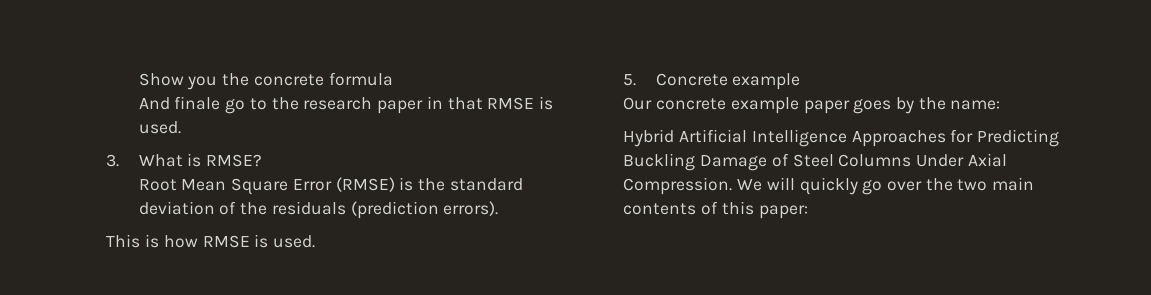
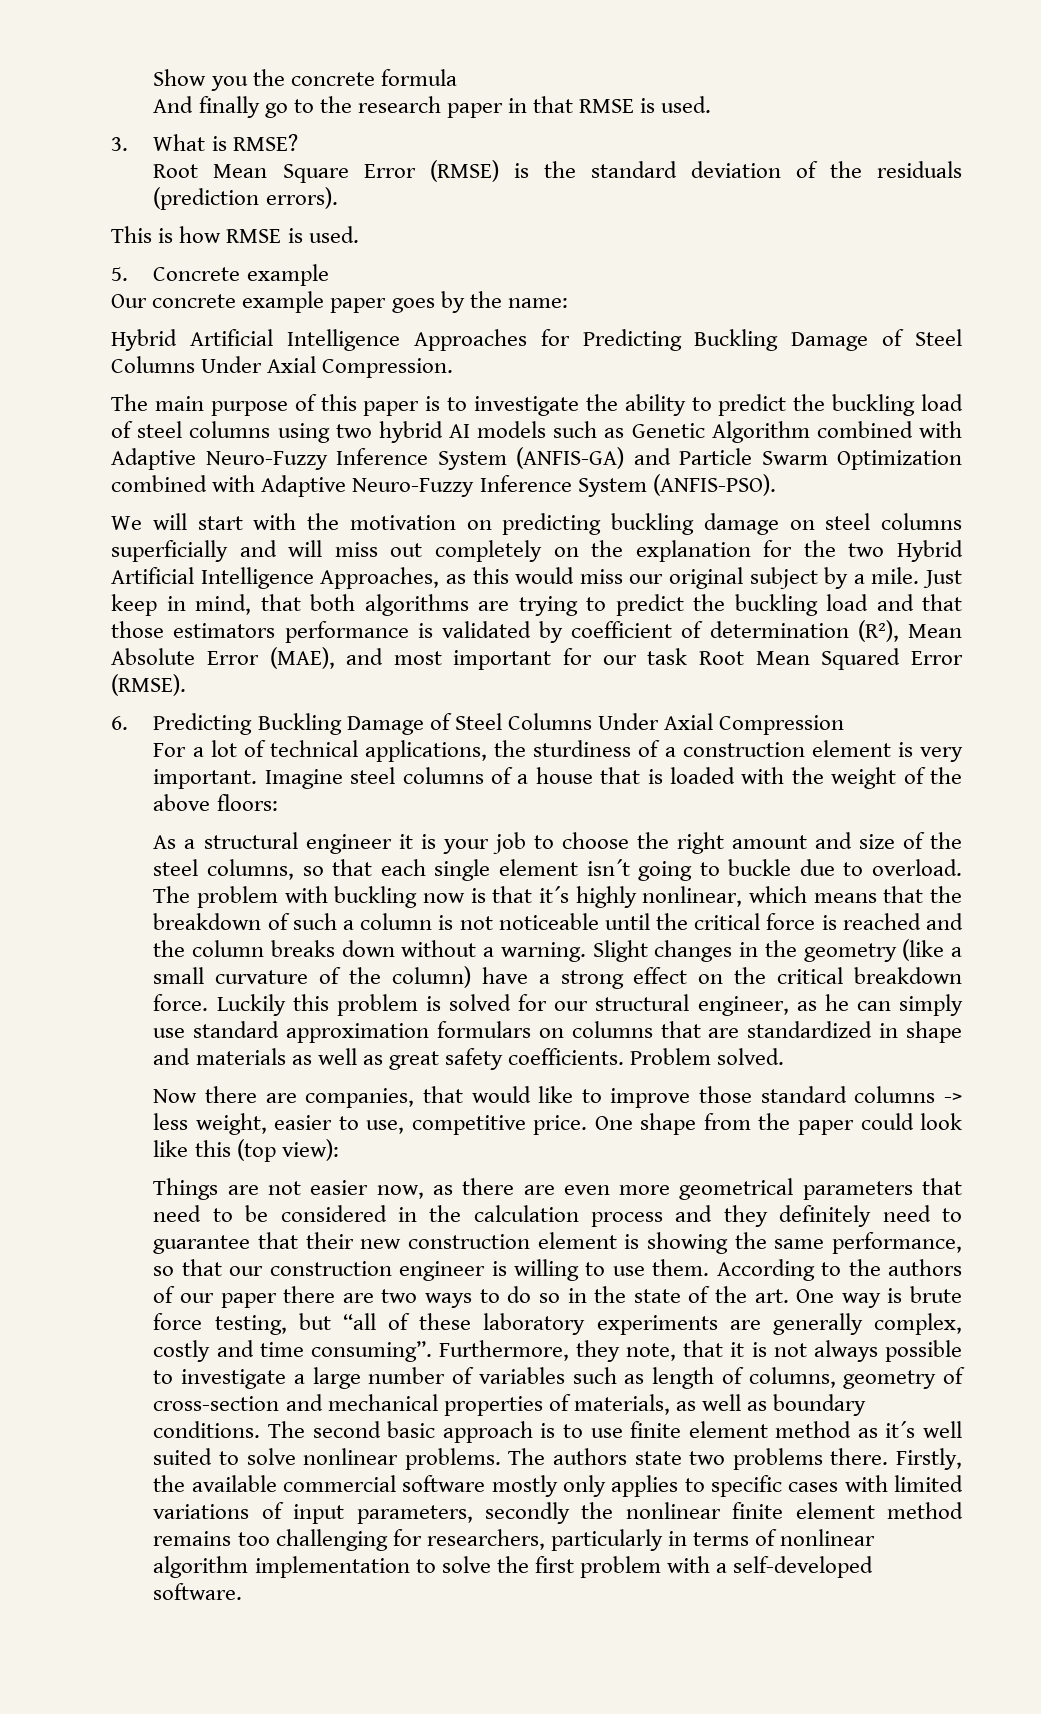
- And finale go to the research paper in that RMSE is used.
+ And finally go to the research paper in that RMSE is used.
- Hybrid Artificial Intelligence Approaches for Predicting Buckling Damage of Steel Columns Under Axial Compression. We will quickly go over the two main contents of this paper:
+ Hybrid Artificial Intelligence Approaches for Predicting Buckling Damage of Steel Columns Under Axial Compression.
+ The main purpose of this paper is to investigate the ability to predict the buckling load of steel columns using two hybrid AI models such as Genetic Algorithm combined with Adaptive Neuro-Fuzzy Inference System (ANFIS-GA) and Particle Swarm Optimization combined with Adaptive Neuro-Fuzzy Inference System (ANFIS-PSO).
+ We will start with the motivation on predicting buckling damage on steel columns superficially and will miss out completely on the explanation for the two Hybrid Artificial Intelligence Approaches, as this would miss our original subject by a mile. Just keep in mind, that both algorithms are trying to predict the buckling load and that those estimators performance is validated by coefficient of determination (R²), Mean Absolute Error (MAE), and most important for our task Root Mean Squared Error (RMSE).
+ 6. Predicting Buckling Damage of Steel Columns Under Axial Compression
+ For a lot of technical applications, the sturdiness of a construction element is very important. Imagine steel columns of a house that is loaded with the weight of the above floors:
+ As a structural engineer it is your job to choose the right amount and size of the steel columns, so that each single element isn´t going to buckle due to overload. The problem with buckling now is that it´s highly nonlinear, which means that the breakdown of such a column is not noticeable until the critical force is reached and the column breaks down without a warning. Slight changes in the geometry (like a small curvature of the column) have a strong effect on the critical breakdown force. Luckily this problem is solved for our structural engineer, as he can simply use standard approximation formulars on columns that are standardized in shape and materials as well as great safety coefficients. Problem solved.
+ Now there are companies, that would like to improve those standard columns -> less weight, easier to use, competitive price. One shape from the paper could look like this (top view):
+ Things are not easier now, as there are even more geometrical parameters that need to be considered in the calculation process and they definitely need to guarantee that their new construction element is showing the same performance, so that our construction engineer is willing to use them. According to the authors of our paper there are two ways to do so in the state of the art. One way is brute force testing, but “all of these laboratory experiments are generally complex, costly and time consuming”. Furthermore, they note, that it is not always possible to investigate a large number of variables such as length of columns, geometry of cross-section and mechanical properties of materials, as well as boundary conditions. The second basic approach is to use finite element method as it´s well suited to solve nonlinear problems. The authors state two problems there. Firstly, the available commercial software mostly only applies to specific cases with limited variations of input parameters, secondly the nonlinear finite element method remains too challenging for researchers, particularly in terms of nonlinear algorithm implementation to solve the first problem with a self-developed software.

